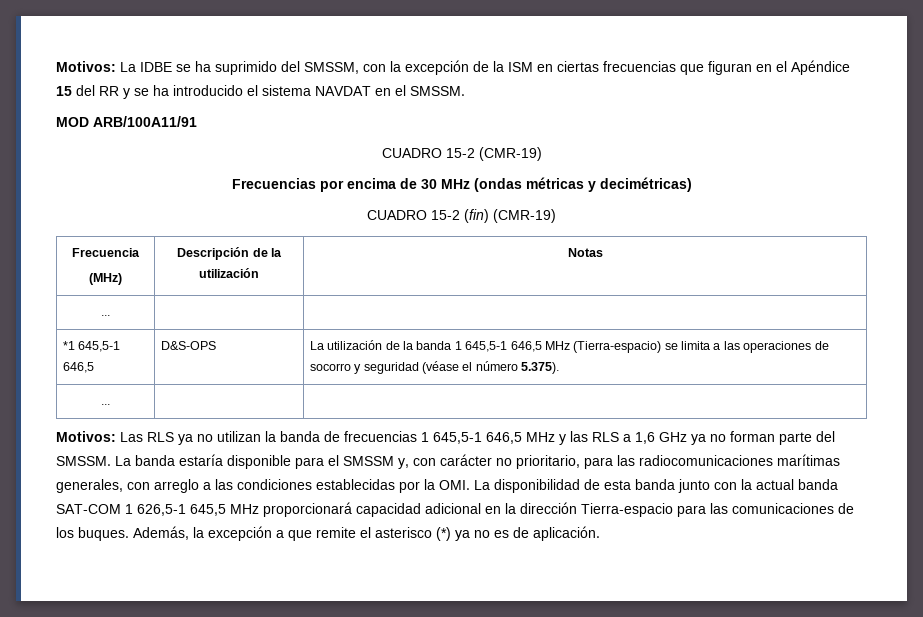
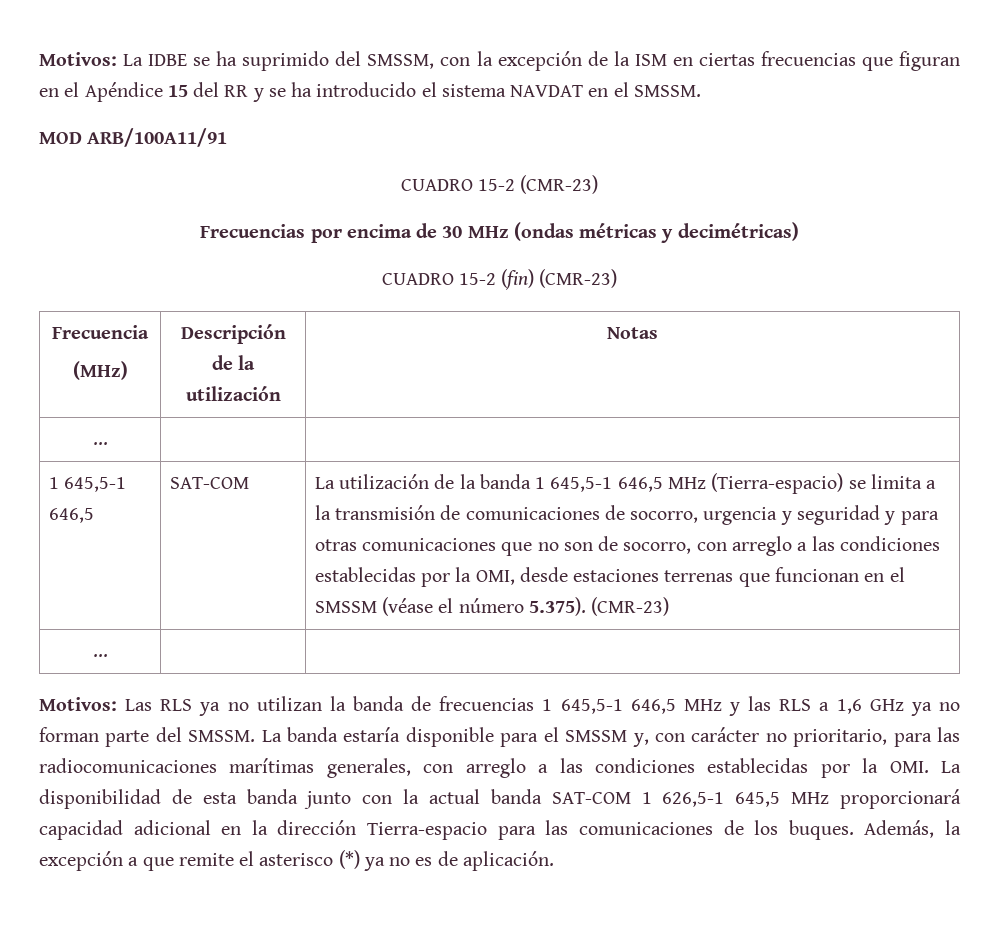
- CUADRO 15-2 (CMR-19)
+ CUADRO 15-2 (CMR-23)
- CUADRO 15-2 (fin) (CMR-19)
+ CUADRO 15-2 (fin) (CMR-23)
  Frecuencia
  (MHz) | Descripción de la utilización | Notas
  ... | |
- *1 645,5-1 646,5 | D&S-OPS
+ 1 645,5-1 646,5 | SAT-COM
- La utilización de la banda 1 645,5-1 646,5 MHz (Tierra-espacio) se limita a las operaciones de socorro y seguridad (véase el número 5.375).
+ La utilización de la banda 1 645,5-1 646,5 MHz (Tierra-espacio) se limita a la transmisión de comunicaciones de socorro, urgencia y seguridad y para otras comunicaciones que no son de socorro, con arreglo a las condiciones establecidas por la OMI, desde estaciones terrenas que funcionan en el SMSSM (véase el número 5.375). (CMR-23)

